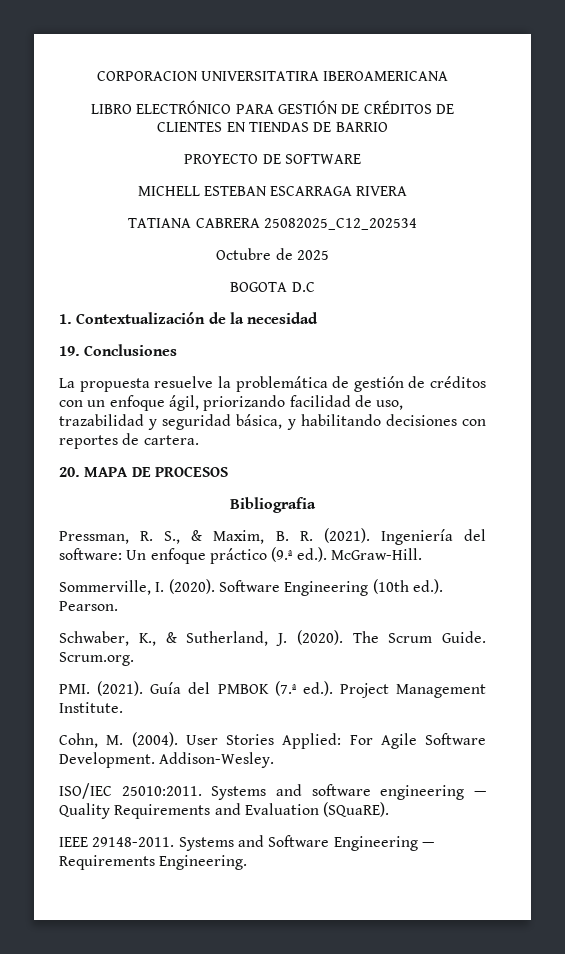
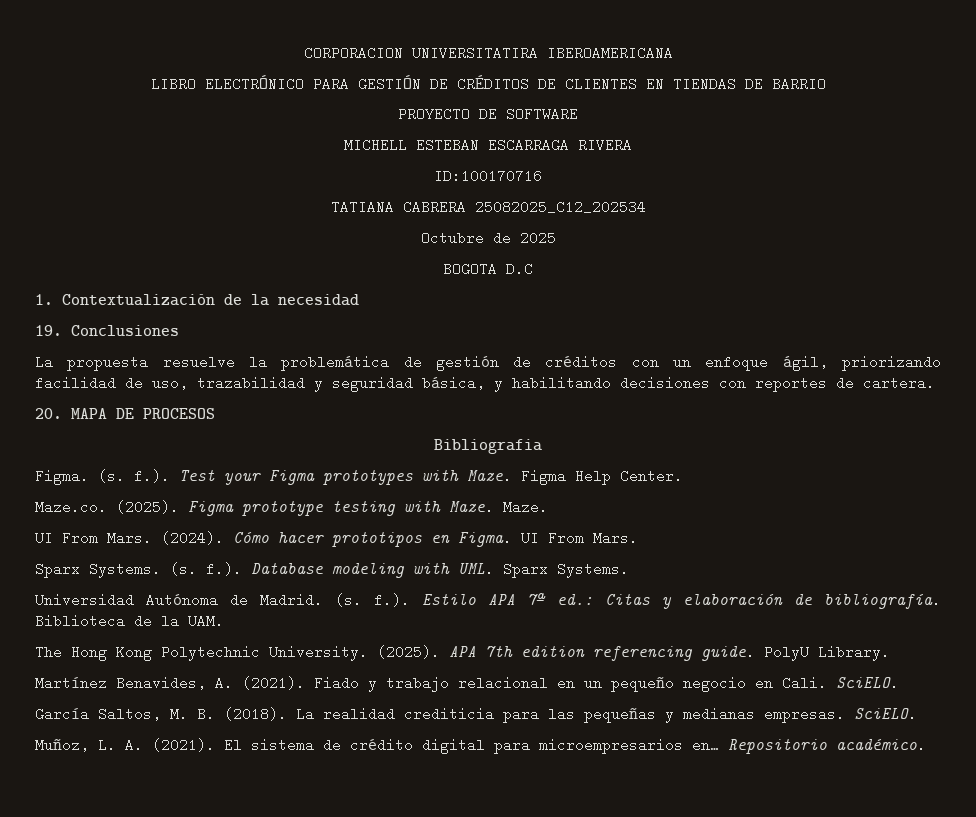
+ ID:100170716
- Pressman, R. S., & Maxim, B. R. (2021). Ingeniería del software: Un enfoque práctico (9.ª ed.). McGraw-Hill.
- Sommerville, I. (2020). Software Engineering (10th ed.). Pearson.
- Schwaber, K., & Sutherland, J. (2020). The Scrum Guide. Scrum.org.
- PMI. (2021). Guía del PMBOK (7.ª ed.). Project Management Institute.
- Cohn, M. (2004). User Stories Applied: For Agile Software Development. Addison-Wesley.
- ISO/IEC 25010:2011. Systems and software engineering — Quality Requirements and Evaluation (SQuaRE).
- IEEE 29148-2011. Systems and Software Engineering — Requirements Engineering.
+ Figma. (s. f.). Test your Figma prototypes with Maze. Figma Help Center.
+ Maze.co. (2025). Figma prototype testing with Maze. Maze.
+ UI From Mars. (2024). Cómo hacer prototipos en Figma. UI From Mars.
+ Sparx Systems. (s. f.). Database modeling with UML. Sparx Systems.
+ Universidad Autónoma de Madrid. (s. f.). Estilo APA 7ª ed.: Citas y elaboración de bibliografía. Biblioteca de la UAM.
+ The Hong Kong Polytechnic University. (2025). APA 7th edition referencing guide. PolyU Library.
+ Martínez Benavides, A. (2021). Fiado y trabajo relacional en un pequeño negocio en Cali. SciELO.
+ García Saltos, M. B. (2018). La realidad crediticia para las pequeñas y medianas empresas. SciELO.
+ Muñoz, L. A. (2021). El sistema de crédito digital para microempresarios en… Repositorio académico.

